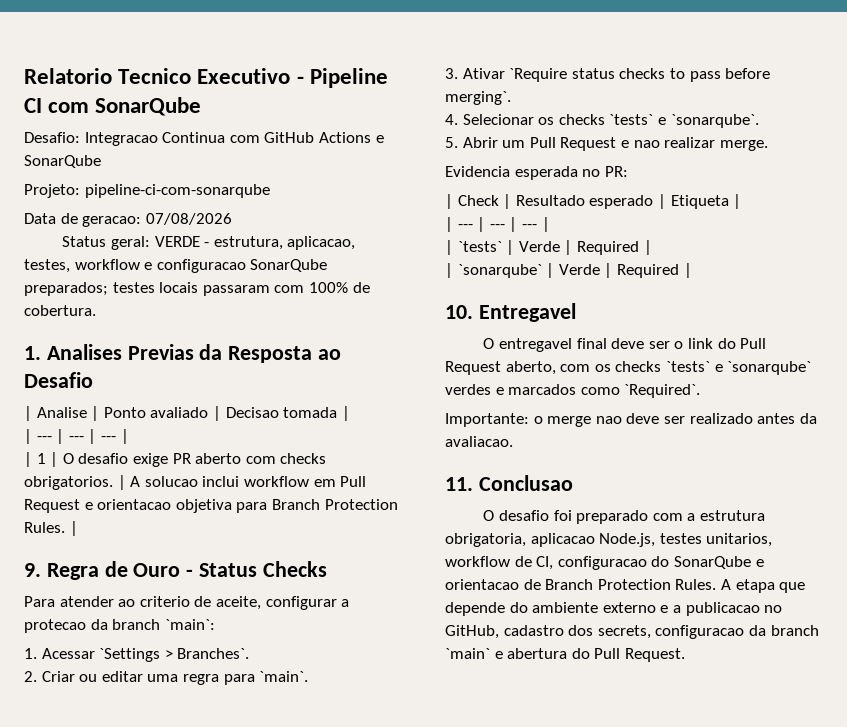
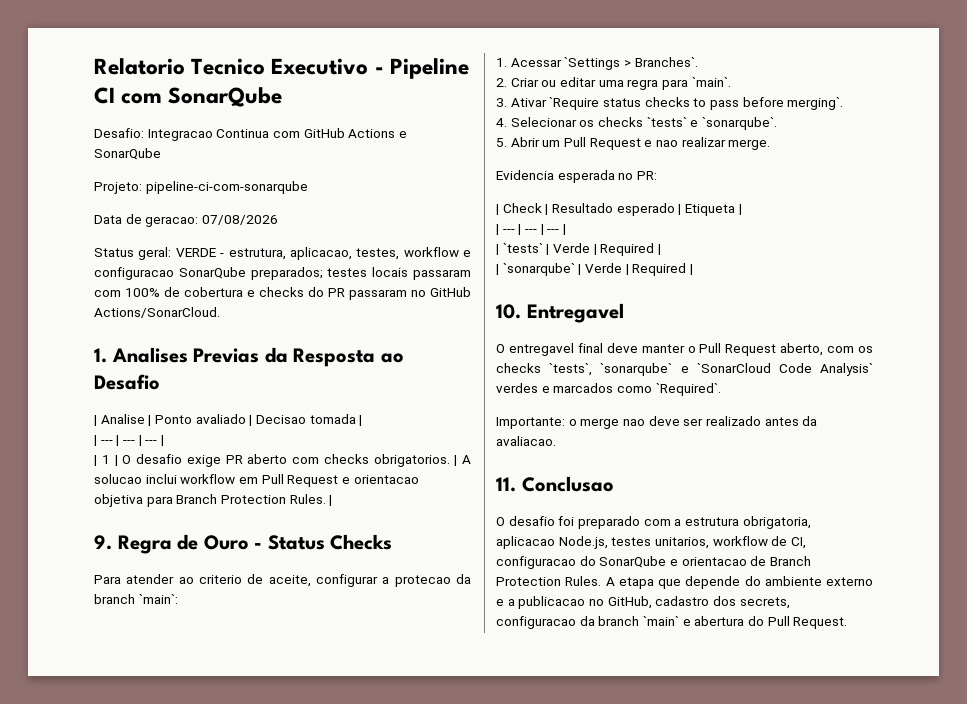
- Status geral: VERDE - estrutura, aplicacao, testes, workflow e configuracao SonarQube preparados; testes locais passaram com 100% de cobertura.
+ Status geral: VERDE - estrutura, aplicacao, testes, workflow e configuracao SonarQube preparados; testes locais passaram com 100% de cobertura e checks do PR passaram no GitHub Actions/SonarCloud.
- O entregavel final deve ser o link do Pull Request aberto, com os checks `tests` e `sonarqube` verdes e marcados como `Required`.
+ O entregavel final deve manter o Pull Request aberto, com os checks `tests`, `sonarqube` e `SonarCloud Code Analysis` verdes e marcados como `Required`.

